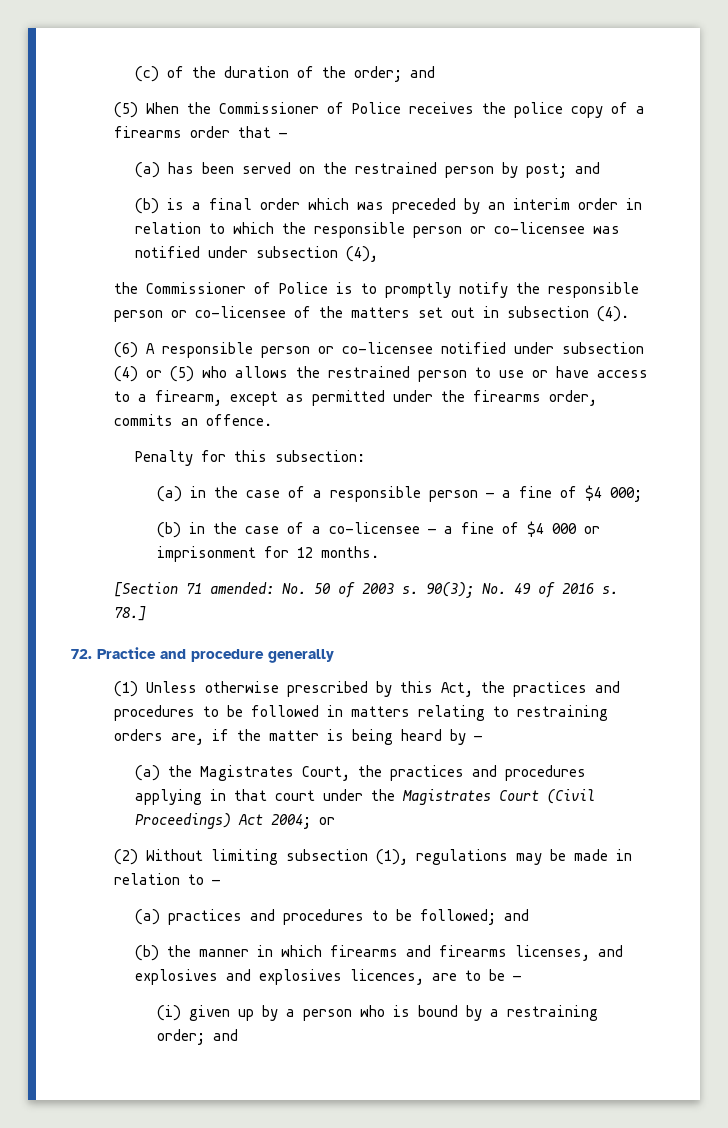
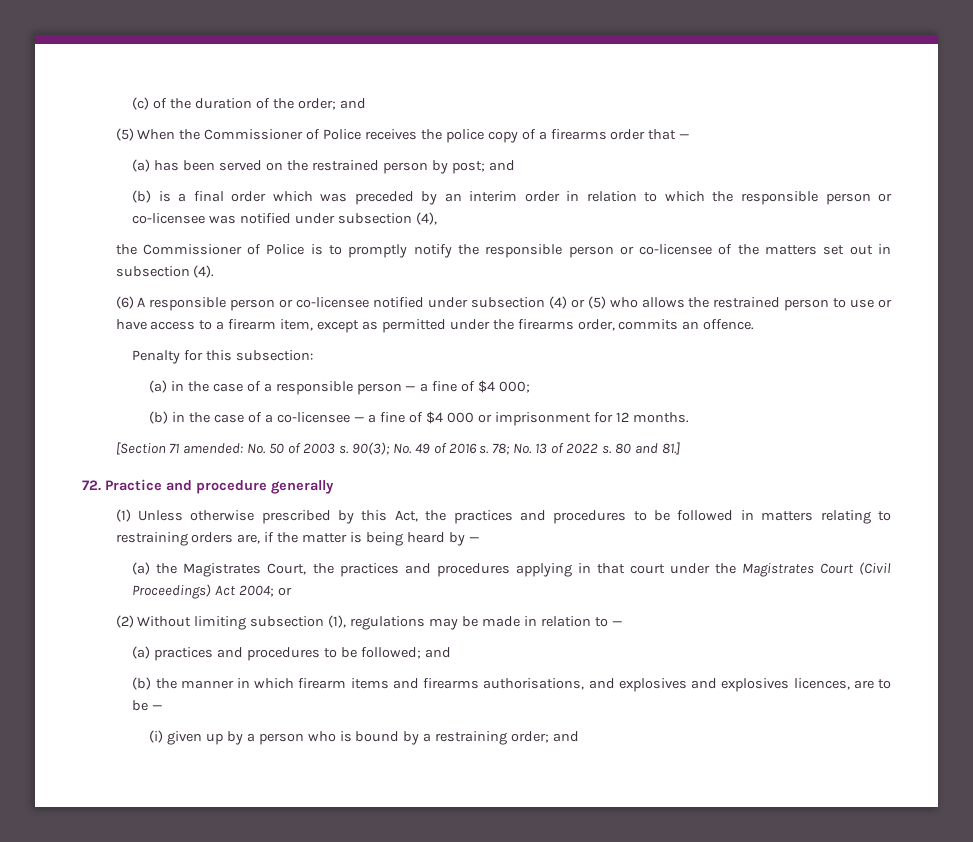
- (6) A responsible person or co-licensee notified under subsection (4) or (5) who allows the restrained person to use or have access to a firearm, except as permitted under the firearms order, commits an offence.
+ (6) A responsible person or co-licensee notified under subsection (4) or (5) who allows the restrained person to use or have access to a firearm item, except as permitted under the firearms order, commits an offence.
- 78.]
+ 78; No. 13 of 2022 s. 80 and 81.]
- (b) the manner in which firearms and firearms licenses, and explosives and explosives licences, are to be —
+ (b) the manner in which firearm items and firearms authorisations, and explosives and explosives licences, are to be —

